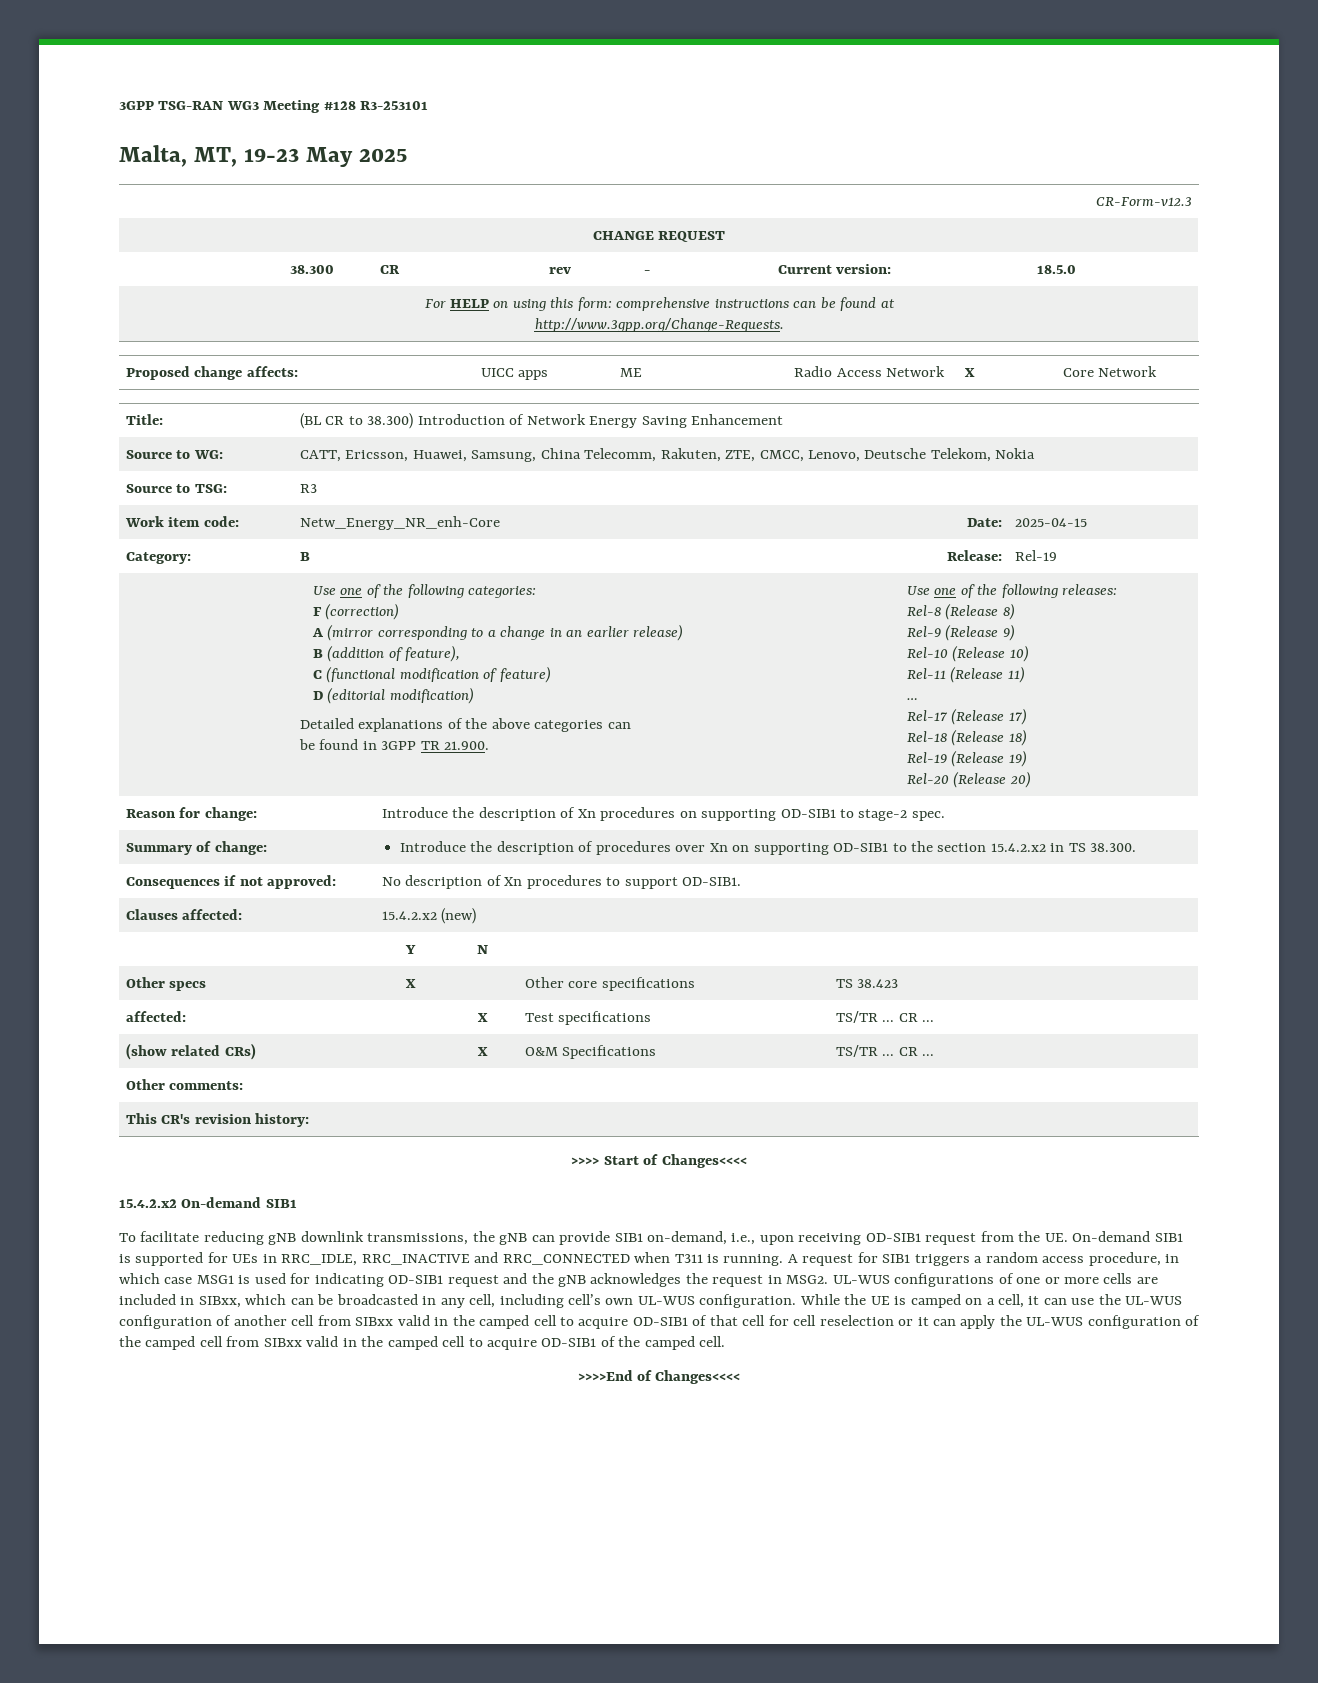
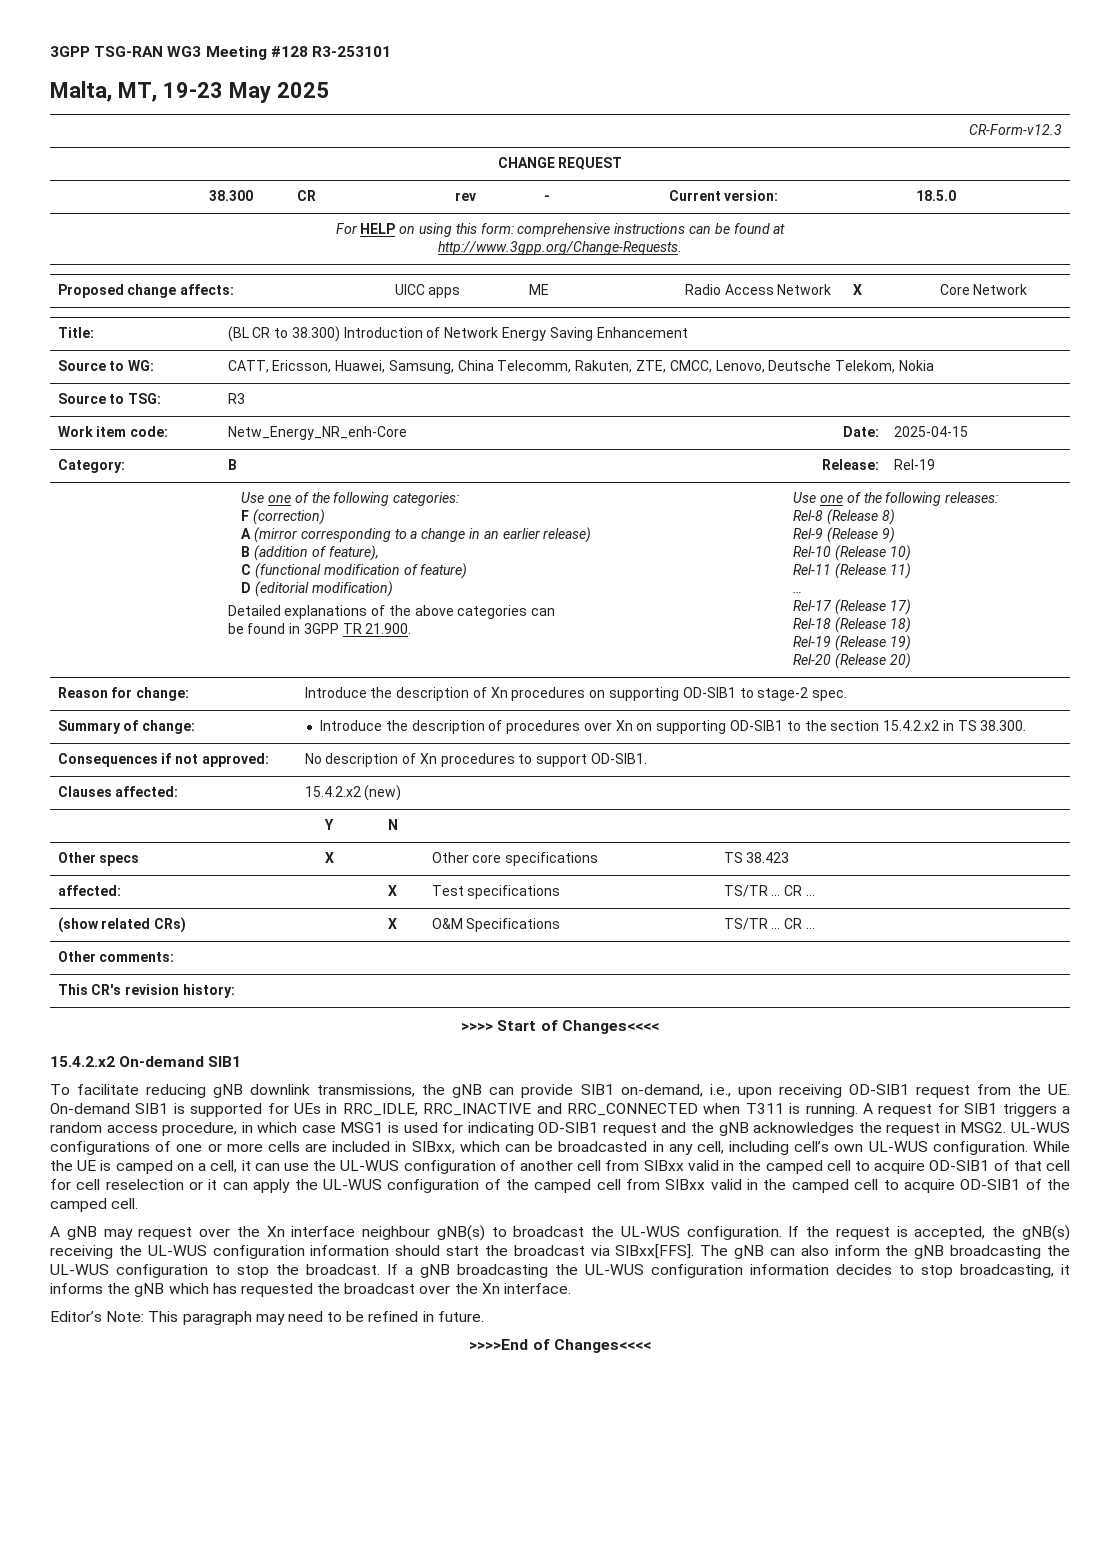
+ A gNB may request over the Xn interface neighbour gNB(s) to broadcast the UL-WUS configuration. If the request is accepted, the gNB(s) receiving the UL-WUS configuration information should start the broadcast via SIBxx[FFS]. The gNB can also inform the gNB broadcasting the UL-WUS configuration to stop the broadcast. If a gNB broadcasting the UL-WUS configuration information decides to stop broadcasting, it informs the gNB which has requested the broadcast over the Xn interface.
+ Editor’s Note: This paragraph may need to be refined in future.

